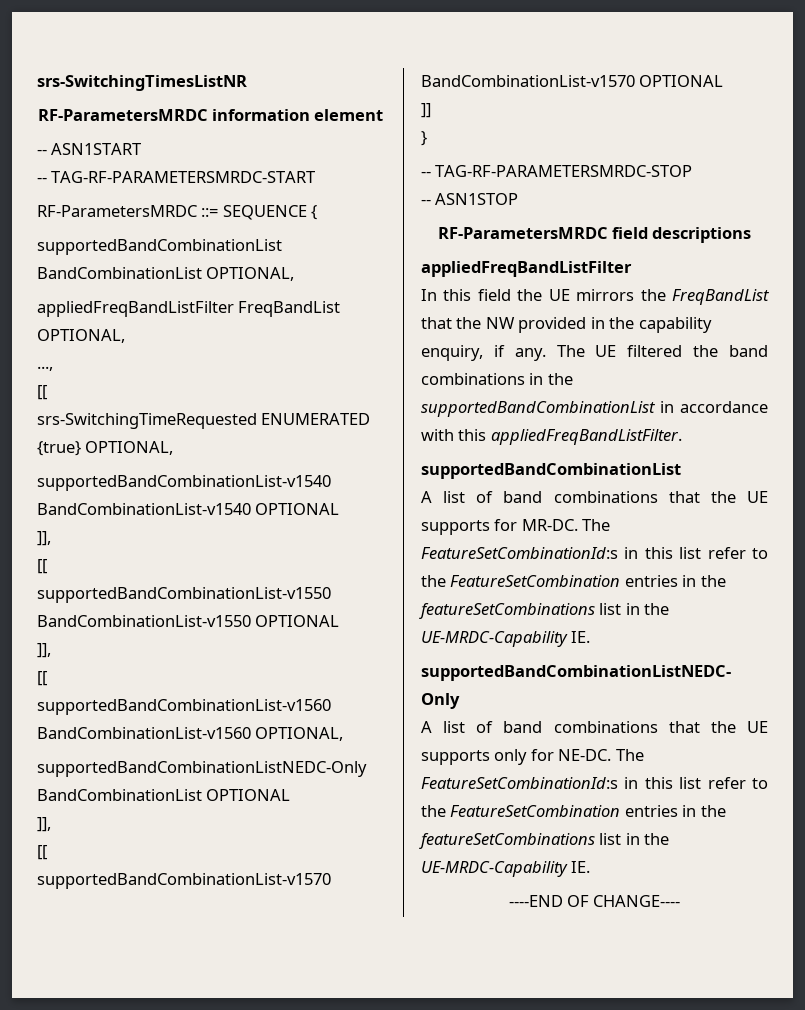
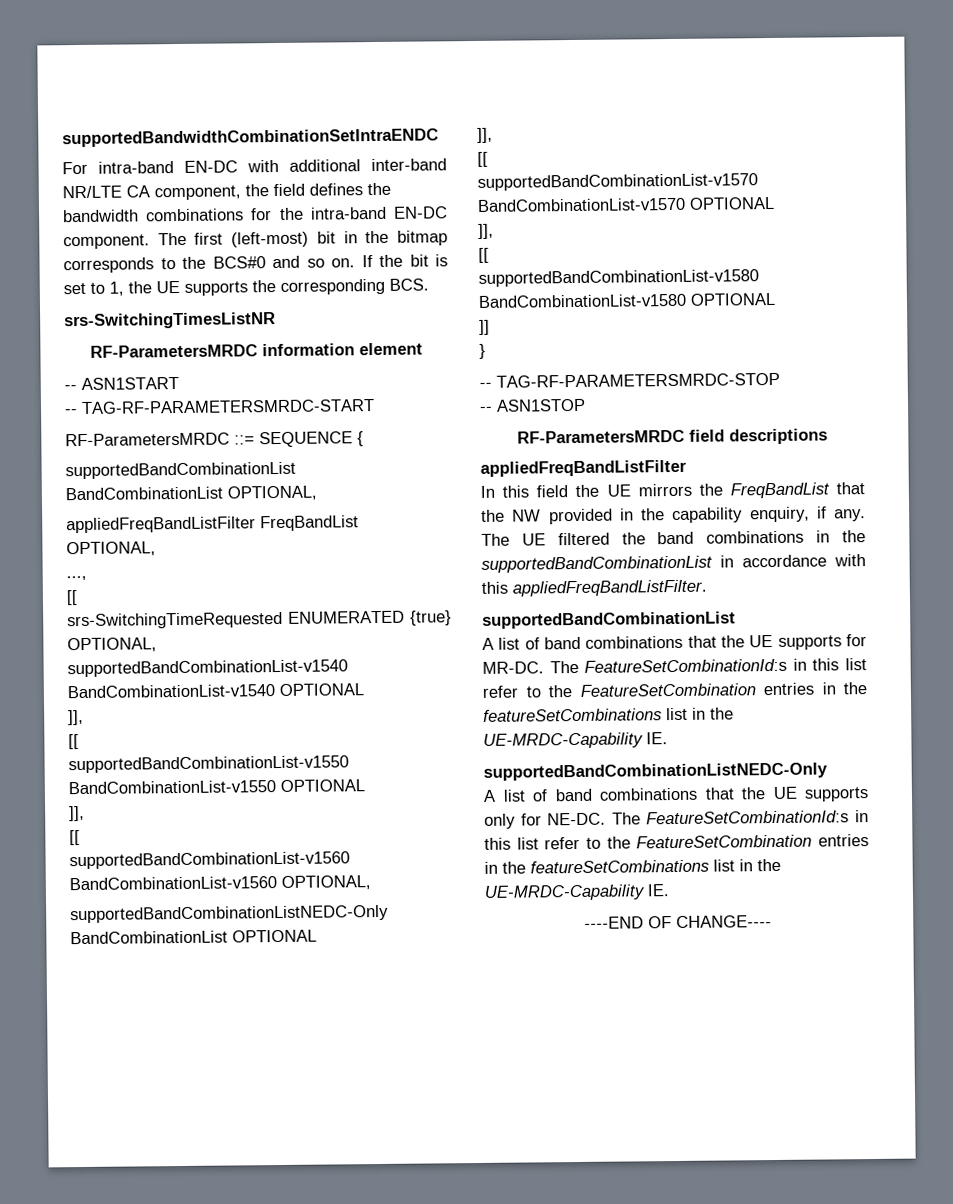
+ supportedBandwidthCombinationSetIntraENDC
+ For intra-band EN-DC with additional inter-band NR/LTE CA component, the field defines the bandwidth combinations for the intra-band EN-DC component. The first (left-most) bit in the bitmap corresponds to the BCS#0 and so on. If the bit is set to 1, the UE supports the corresponding BCS.
  supportedBandCombinationList-v1570 BandCombinationList-v1570 OPTIONAL
+ ]],
+ [[
+ supportedBandCombinationList-v1580 BandCombinationList-v1580 OPTIONAL

